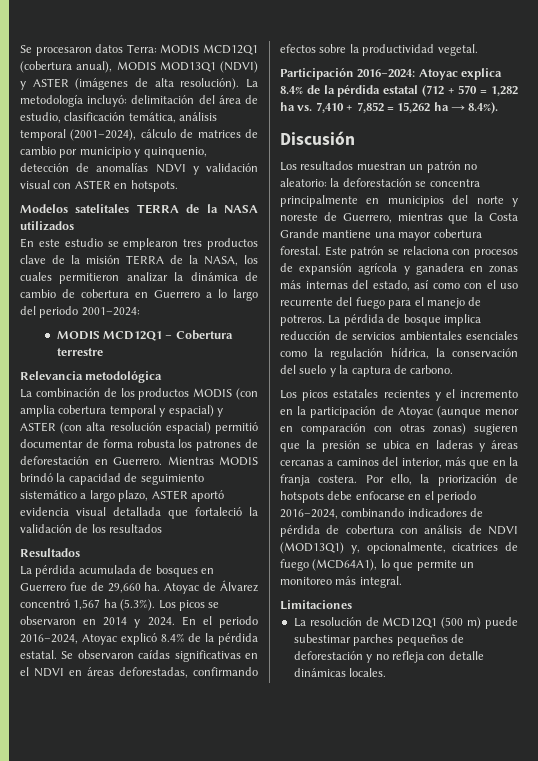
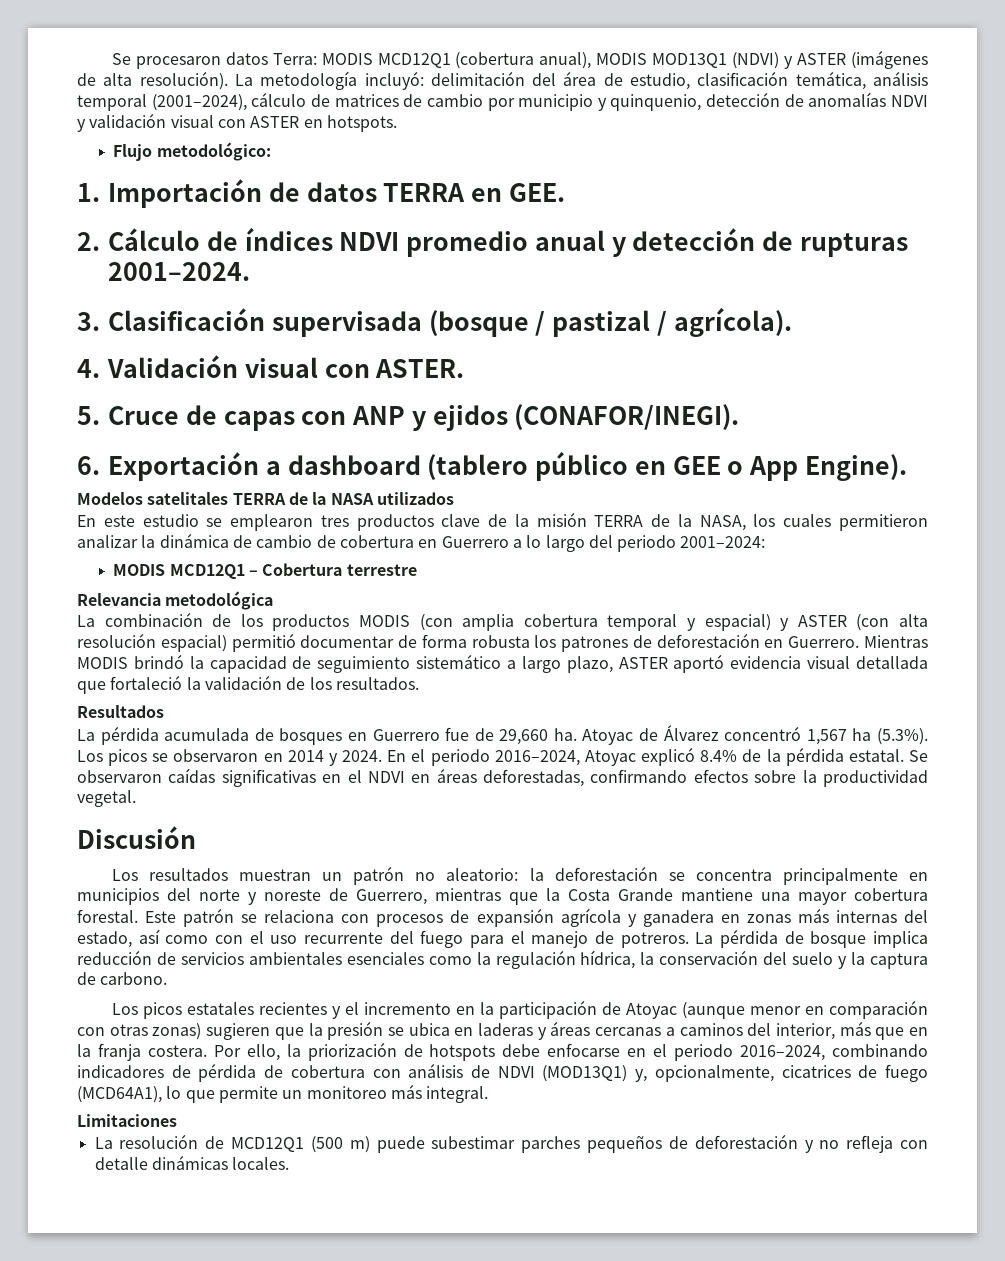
+ Flujo metodológico:
+ 1. Importación de datos TERRA en GEE.
+ 2. Cálculo de índices NDVI promedio anual y detección de rupturas 2001–2024.
+ 3. Clasificación supervisada (bosque / pastizal / agrícola).
+ 4. Validación visual con ASTER.
+ 5. Cruce de capas con ANP y ejidos (CONAFOR/INEGI).
+ 6. Exportación a dashboard (tablero público en GEE o App Engine).
- Mientras MODIS brindó la capacidad de seguimiento sistemático a largo plazo, ASTER aportó evidencia visual detallada que fortaleció la validación de los resultados
+ Mientras MODIS brindó la capacidad de seguimiento sistemático a largo plazo, ASTER aportó evidencia visual detallada que fortaleció la validación de los resultados.
- Participación 2016–2024: Atoyac explica 8.4% de la pérdida estatal (712 + 570 = 1,282 ha vs. 7,410 + 7,852 = 15,262 ha → 8.4%).

